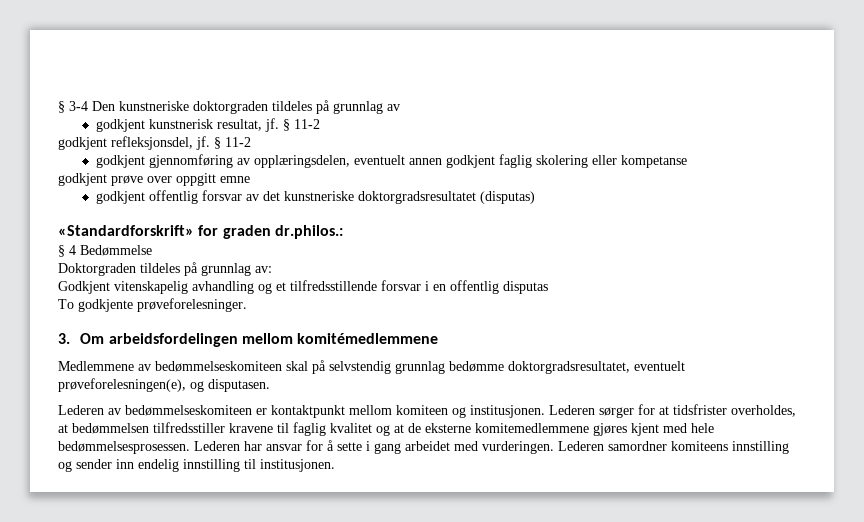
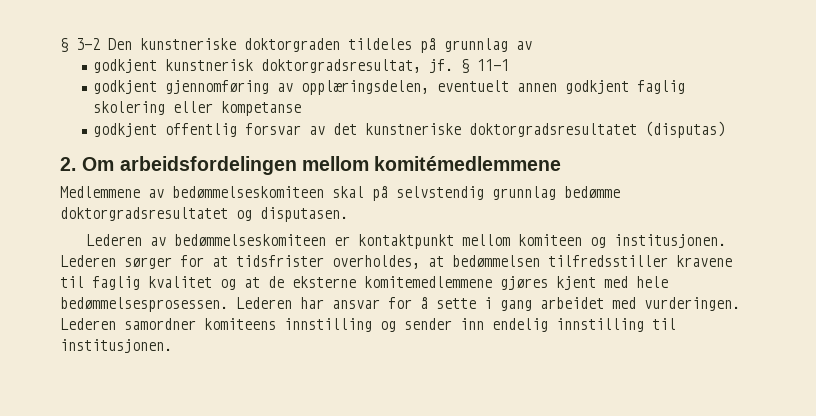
- § 3-4 Den kunstneriske doktorgraden tildeles på grunnlag av
+ § 3-2 Den kunstneriske doktorgraden tildeles på grunnlag av
- godkjent kunstnerisk resultat, jf. § 11-2
- godkjent refleksjonsdel, jf. § 11-2
+ godkjent kunstnerisk doktorgradsresultat, jf. § 11-1
- godkjent prøve over oppgitt emne
- «Standardforskrift» for graden dr.philos.:
- § 4 Bedømmelse
- Doktorgraden tildeles på grunnlag av:
- Godkjent vitenskapelig avhandling og et tilfredsstillende forsvar i en offentlig disputas
- To godkjente prøveforelesninger.
- 3. Om arbeidsfordelingen mellom komitémedlemmene
+ 2. Om arbeidsfordelingen mellom komitémedlemmene
- Medlemmene av bedømmelseskomiteen skal på selvstendig grunnlag bedømme doktorgradsresultatet, eventuelt prøveforelesningen(e), og disputasen.
+ Medlemmene av bedømmelseskomiteen skal på selvstendig grunnlag bedømme doktorgradsresultatet og disputasen.

